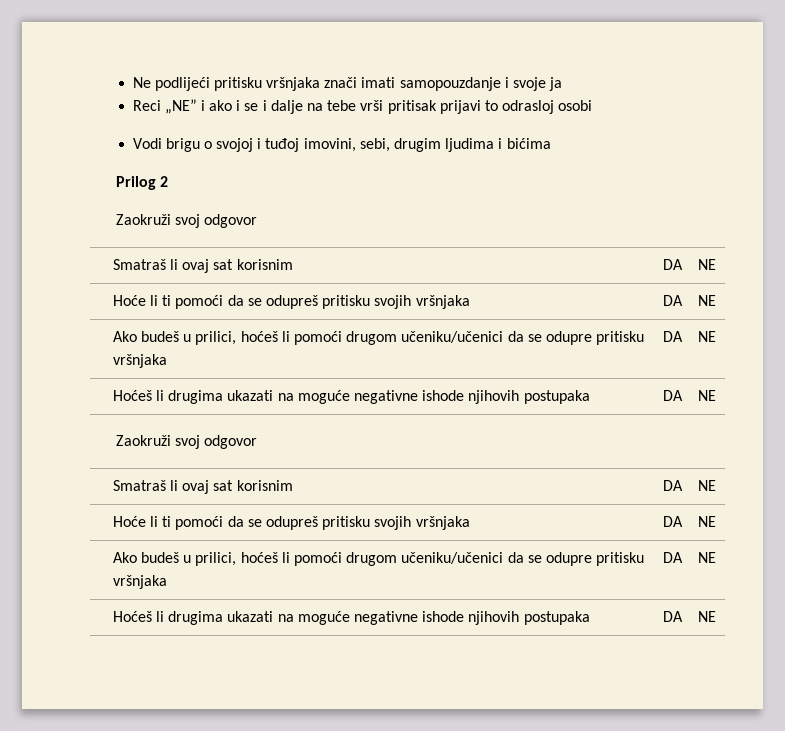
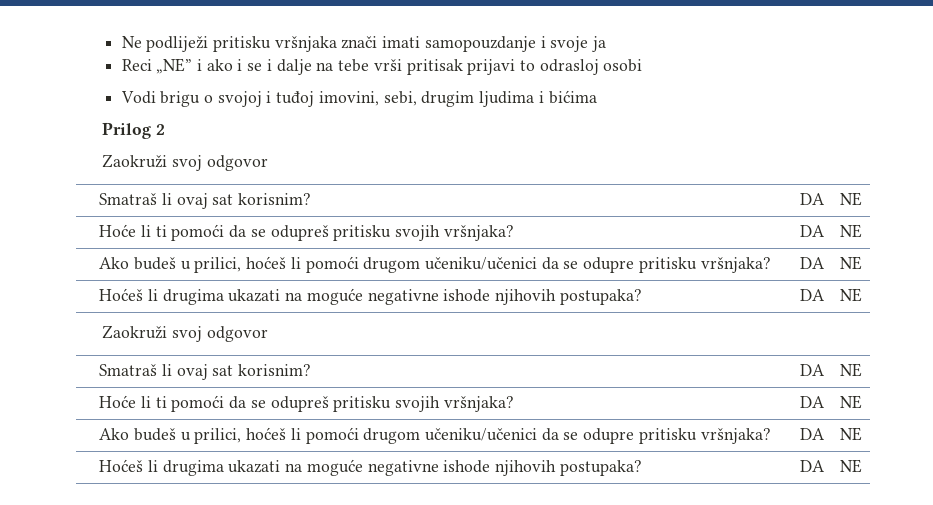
- Ne podlijeći pritisku vršnjaka znači imati samopouzdanje i svoje ja
+ Ne podliježi pritisku vršnjaka znači imati samopouzdanje i svoje ja
  Prilog 2
  Zaokruži svoj odgovor
- Smatraš li ovaj sat korisnim | DA | NE
- Hoće li ti pomoći da se odupreš pritisku svojih vršnjaka | DA | NE
- Ako budeš u prilici, hoćeš li pomoći drugom učeniku/učenici da se odupre pritisku vršnjaka | DA | NE
- Hoćeš li drugima ukazati na moguće negativne ishode njihovih postupaka | DA | NE
+ Smatraš li ovaj sat korisnim? | DA | NE
+ Hoće li ti pomoći da se odupreš pritisku svojih vršnjaka? | DA | NE
+ Ako budeš u prilici, hoćeš li pomoći drugom učeniku/učenici da se odupre pritisku vršnjaka? | DA | NE
+ Hoćeš li drugima ukazati na moguće negativne ishode njihovih postupaka? | DA | NE
  Zaokruži svoj odgovor
- Smatraš li ovaj sat korisnim | DA | NE
- Hoće li ti pomoći da se odupreš pritisku svojih vršnjaka | DA | NE
- Ako budeš u prilici, hoćeš li pomoći drugom učeniku/učenici da se odupre pritisku vršnjaka | DA | NE
- Hoćeš li drugima ukazati na moguće negativne ishode njihovih postupaka | DA | NE
+ Smatraš li ovaj sat korisnim? | DA | NE
+ Hoće li ti pomoći da se odupreš pritisku svojih vršnjaka? | DA | NE
+ Ako budeš u prilici, hoćeš li pomoći drugom učeniku/učenici da se odupre pritisku vršnjaka? | DA | NE
+ Hoćeš li drugima ukazati na moguće negativne ishode njihovih postupaka? | DA | NE

